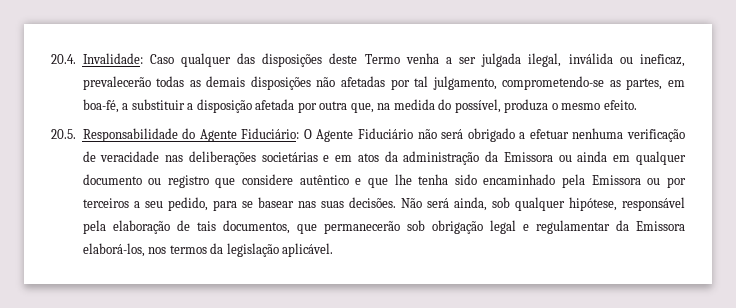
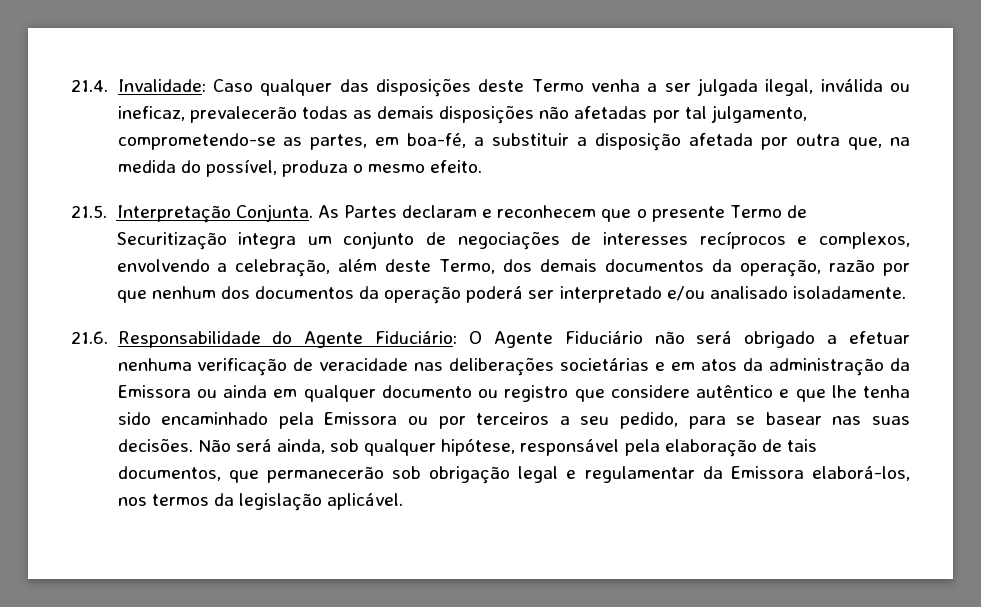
- 20.4. Invalidade: Caso qualquer das disposições deste Termo venha a ser julgada ilegal, inválida ou ineficaz, prevalecerão todas as demais disposições não afetadas por tal julgamento, comprometendo-se as partes, em boa-fé, a substituir a disposição afetada por outra que, na medida do possível, produza o mesmo efeito.
+ 21.4. Invalidade: Caso qualquer das disposições deste Termo venha a ser julgada ilegal, inválida ou ineficaz, prevalecerão todas as demais disposições não afetadas por tal julgamento, comprometendo-se as partes, em boa-fé, a substituir a disposição afetada por outra que, na medida do possível, produza o mesmo efeito.
- 20.5. Responsabilidade do Agente Fiduciário: O Agente Fiduciário não será obrigado a efetuar nenhuma verificação de veracidade nas deliberações societárias e em atos da administração da Emissora ou ainda em qualquer documento ou registro que considere autêntico e que lhe tenha sido encaminhado pela Emissora ou por terceiros a seu pedido, para se basear nas suas decisões.
+ 21.5. Interpretação Conjunta. As Partes declaram e reconhecem que o presente Termo de Securitização integra um conjunto de negociações de interesses recíprocos e complexos, envolvendo a celebração, além deste Termo, dos demais documentos da operação, razão por que nenhum dos documentos da operação poderá ser interpretado e/ou analisado isoladamente.
+ 21.6. Responsabilidade do Agente Fiduciário: O Agente Fiduciário não será obrigado a efetuar nenhuma verificação de veracidade nas deliberações societárias e em atos da administração da Emissora ou ainda em qualquer documento ou registro que considere autêntico e que lhe tenha sido encaminhado pela Emissora ou por terceiros a seu pedido, para se basear nas suas decisões.

